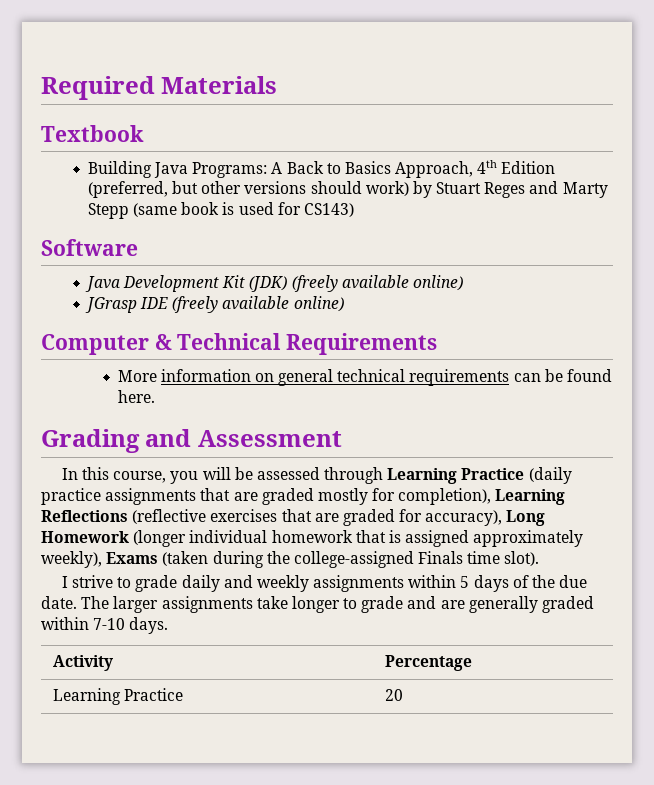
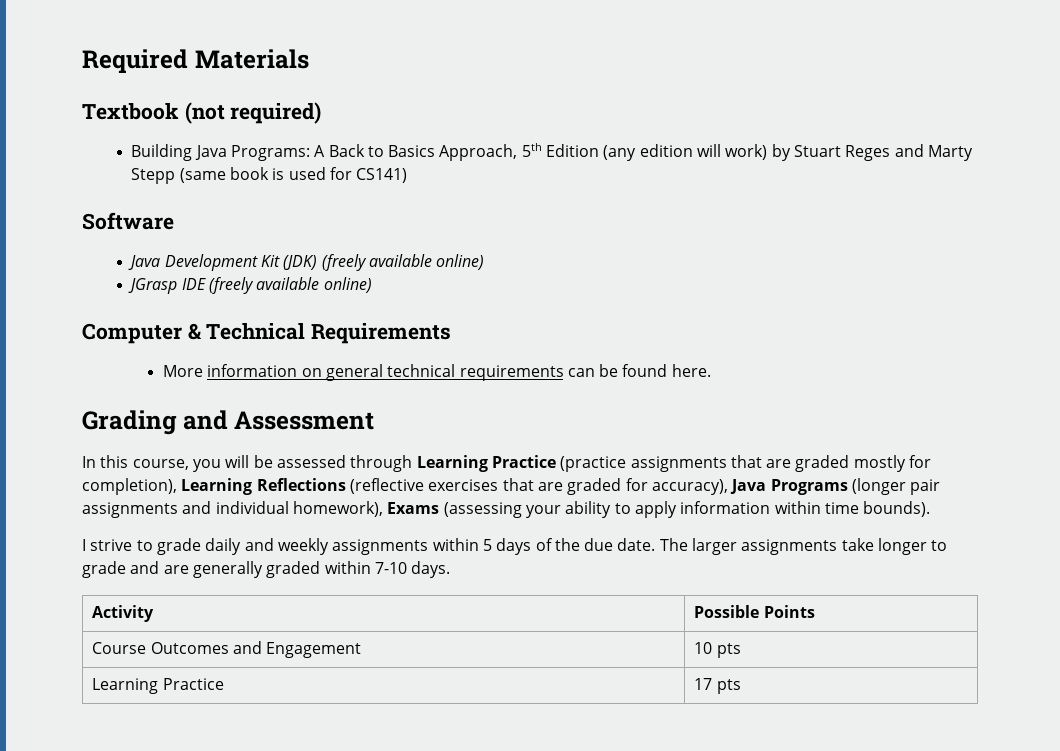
- Textbook
+ Textbook (not required)
- Building Java Programs: A Back to Basics Approach, 4th Edition (preferred, but other versions should work) by Stuart Reges and Marty Stepp (same book is used for CS143)
+ Building Java Programs: A Back to Basics Approach, 5th Edition (any edition will work) by Stuart Reges and Marty Stepp (same book is used for CS141)
- In this course, you will be assessed through Learning Practice (daily practice assignments that are graded mostly for completion), Learning Reflections (reflective exercises that are graded for accuracy), Long Homework (longer individual homework that is assigned approximately weekly), Exams (taken during the college-assigned Finals time slot).
+ In this course, you will be assessed through Learning Practice (practice assignments that are graded mostly for completion), Learning Reflections (reflective exercises that are graded for accuracy), Java Programs (longer pair assignments and individual homework), Exams (assessing your ability to apply information within time bounds).
- Activity | Percentage
+ Activity | Possible Points
+ Course Outcomes and Engagement | 10 pts
- Learning Practice | 20
+ Learning Practice | 17 pts

